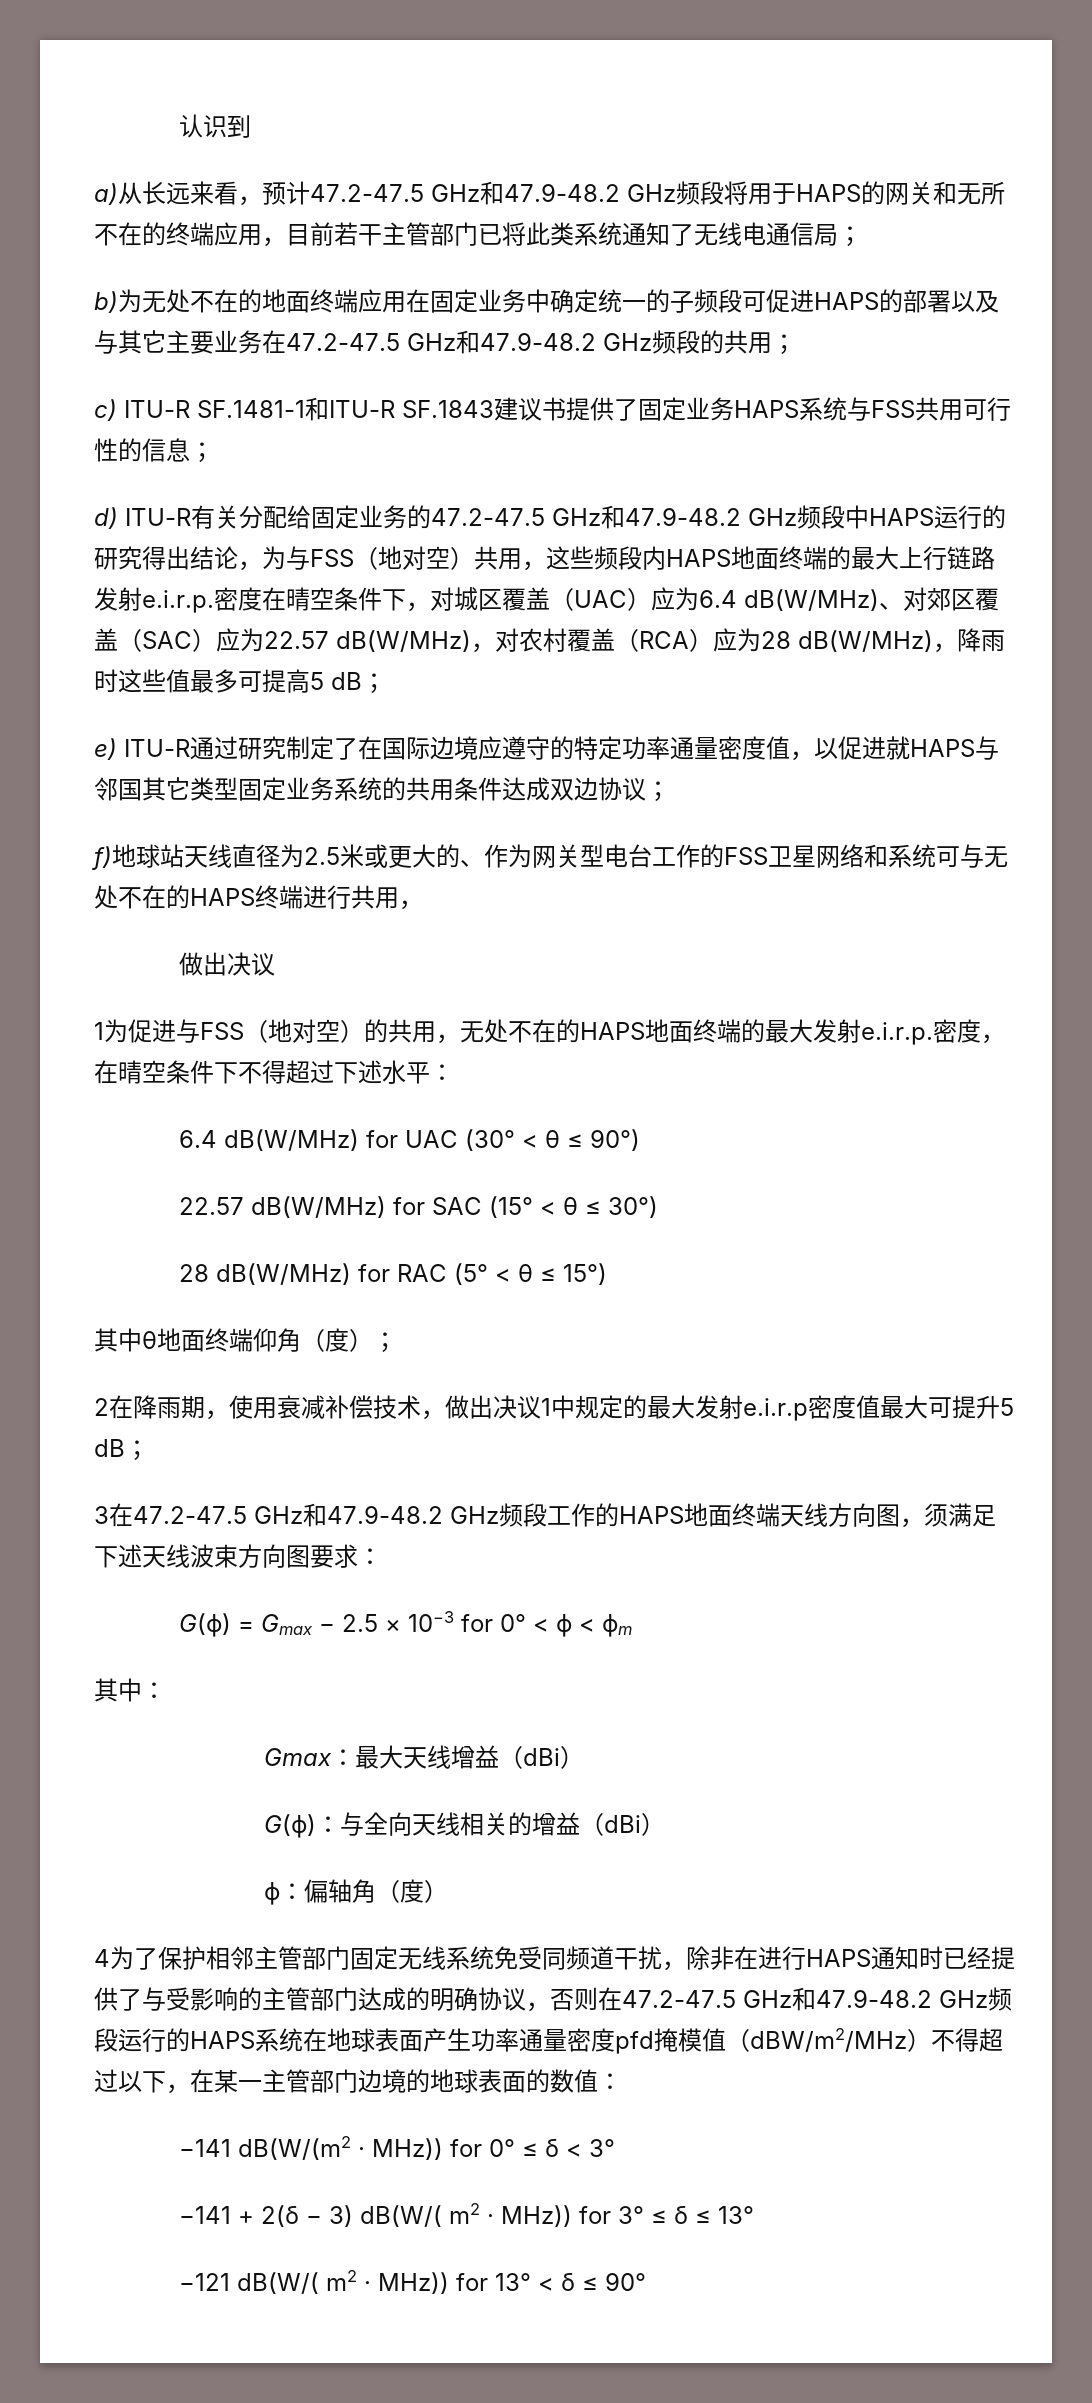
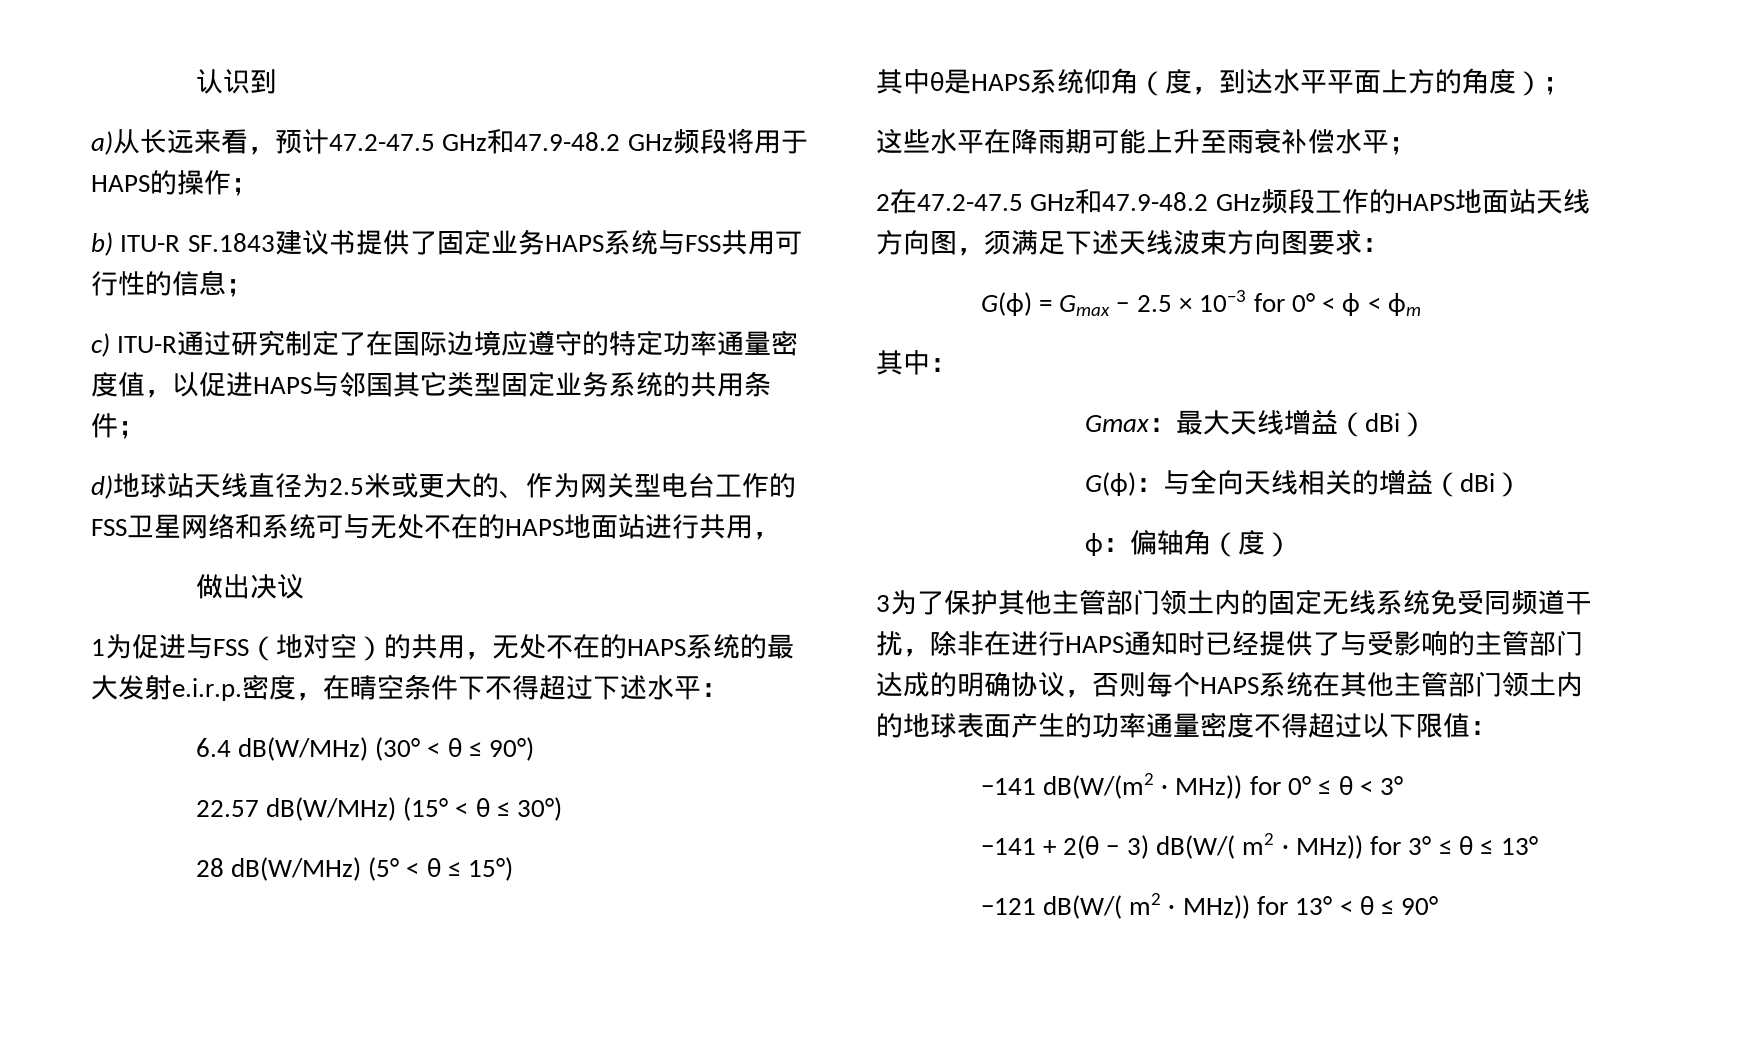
- a)从长远来看，预计47.2-47.5 GHz和47.9-48.2 GHz频段将用于HAPS的网关和无所不在的终端应用，目前若干主管部门已将此类系统通知了无线电通信局；
- b)为无处不在的地面终端应用在固定业务中确定统一的子频段可促进HAPS的部署以及与其它主要业务在47.2-47.5 GHz和47.9-48.2 GHz频段的共用；
- c) ITU-R SF.1481-1和ITU-R SF.1843建议书提供了固定业务HAPS系统与FSS共用可行性的信息；
+ a)从长远来看，预计47.2-47.5 GHz和47.9-48.2 GHz频段将用于HAPS的操作；
+ b) ITU-R SF.1843建议书提供了固定业务HAPS系统与FSS共用可行性的信息；
- d) ITU-R有关分配给固定业务的47.2-47.5 GHz和47.9-48.2 GHz频段中HAPS运行的研究得出结论，为与FSS（地对空）共用，这些频段内HAPS地面终端的最大上行链路发射e.i.r.p.密度在晴空条件下，对城区覆盖（UAC）应为6.4 dB(W/MHz)、对郊区覆盖（SAC）应为22.57 dB(W/MHz)，对农村覆盖（RCA）应为28 dB(W/MHz)，降雨时这些值最多可提高5 dB；
- e) ITU-R通过研究制定了在国际边境应遵守的特定功率通量密度值，以促进就HAPS与邻国其它类型固定业务系统的共用条件达成双边协议；
- f)地球站天线直径为2.5米或更大的、作为网关型电台工作的FSS卫星网络和系统可与无处不在的HAPS终端进行共用，
+ c) ITU-R通过研究制定了在国际边境应遵守的特定功率通量密度值，以促进HAPS与邻国其它类型固定业务系统的共用条件；
+ d)地球站天线直径为2.5米或更大的、作为网关型电台工作的FSS卫星网络和系统可与无处不在的HAPS地面站进行共用，
- 1为促进与FSS（地对空）的共用，无处不在的HAPS地面终端的最大发射e.i.r.p.密度，在晴空条件下不得超过下述水平：
+ 1为促进与FSS（地对空）的共用，无处不在的HAPS系统的最大发射e.i.r.p.密度，在晴空条件下不得超过下述水平：
- 6.4 dB(W/MHz) for UAC (30° < θ ≤ 90°)
+ 6.4 dB(W/MHz) (30° < θ ≤ 90°)
- 22.57 dB(W/MHz) for SAC (15° < θ ≤ 30°)
+ 22.57 dB(W/MHz) (15° < θ ≤ 30°)
- 28 dB(W/MHz) for RAC (5° < θ ≤ 15°)
+ 28 dB(W/MHz) (5° < θ ≤ 15°)
- 其中θ地面终端仰角（度）；
- 2在降雨期，使用衰减补偿技术，做出决议1中规定的最大发射e.i.r.p密度值最大可提升5 dB；
- 3在47.2-47.5 GHz和47.9-48.2 GHz频段工作的HAPS地面终端天线方向图，须满足下述天线波束方向图要求：
+ 其中θ是HAPS系统仰角（度，到达水平平面上方的角度）；
+ 这些水平在降雨期可能上升至雨衰补偿水平；
+ 2在47.2-47.5 GHz和47.9-48.2 GHz频段工作的HAPS地面站天线方向图，须满足下述天线波束方向图要求：
- 4为了保护相邻主管部门固定无线系统免受同频道干扰，除非在进行HAPS通知时已经提供了与受影响的主管部门达成的明确协议，否则在47.2-47.5 GHz和47.9-48.2 GHz频段运行的HAPS系统在地球表面产生功率通量密度pfd掩模值（dBW/m2/MHz）不得超过以下，在某一主管部门边境的地球表面的数值：
+ 3为了保护其他主管部门领土内的固定无线系统免受同频道干扰，除非在进行HAPS通知时已经提供了与受影响的主管部门达成的明确协议，否则每个HAPS系统在其他主管部门领土内的地球表面产生的功率通量密度不得超过以下限值：
- −141 dB(W/(m2 · MHz)) for 0° ≤ δ < 3°
+ −141 dB(W/(m2 · MHz)) for 0° ≤ θ < 3°
- −141 + 2(δ − 3) dB(W/( m2 · MHz)) for 3° ≤ δ ≤ 13°
+ −141 + 2(θ − 3) dB(W/( m2 · MHz)) for 3° ≤ θ ≤ 13°
- −121 dB(W/( m2 · MHz)) for 13° < δ ≤ 90°
+ −121 dB(W/( m2 · MHz)) for 13° < θ ≤ 90°

